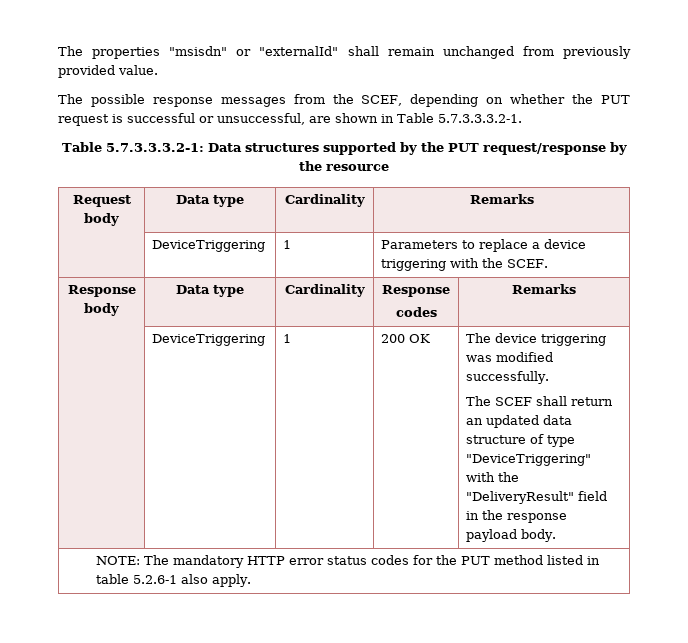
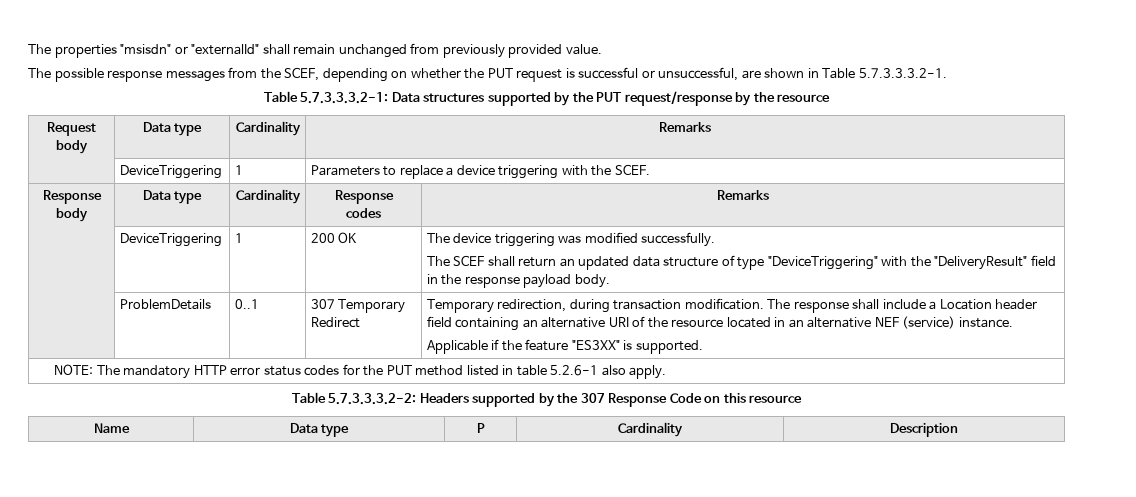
+ | ProblemDetails | 0..1 | 307 Temporary Redirect | Temporary redirection, during transaction modification. The response shall include a Location header field containing an alternative URI of the resource located in an alternative NEF (service) instance.
+ Applicable if the feature "ES3XX" is supported.
+ Table 5.7.3.3.3.2-2: Headers supported by the 307 Response Code on this resource
+ Name | Data type | P | Cardinality | Description

